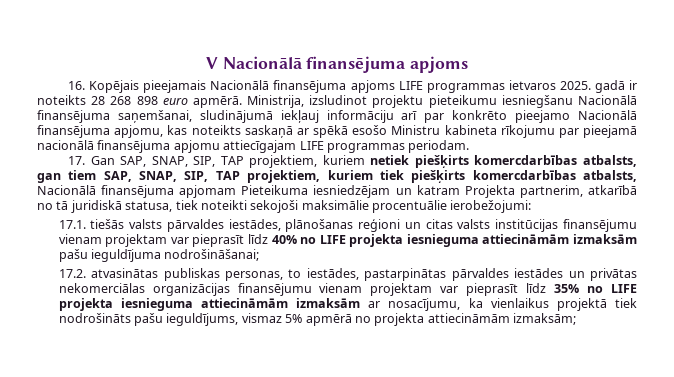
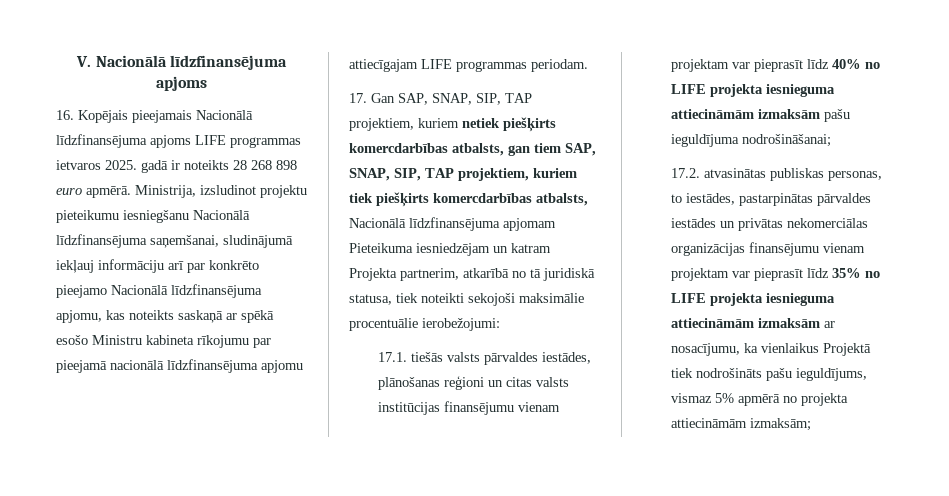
- V Nacionālā finansējuma apjoms
+ V. Nacionālā līdzfinansējuma apjoms
- 16. Kopējais pieejamais Nacionālā finansējuma apjoms LIFE programmas ietvaros 2025. gadā ir noteikts 28 268 898 euro apmērā.
+ 16. Kopējais pieejamais Nacionālā līdzfinansējuma apjoms LIFE programmas ietvaros 2025. gadā ir noteikts 28 268 898 euro apmērā.
- Ministrija, izsludinot projektu pieteikumu iesniegšanu Nacionālā finansējuma saņemšanai, sludinājumā iekļauj informāciju arī par konkrēto pieejamo Nacionālā finansējuma apjomu, kas noteikts saskaņā ar spēkā esošo Ministru kabineta rīkojumu par pieejamā nacionālā finansējuma apjomu attiecīgajam LIFE programmas periodam.
+ Ministrija, izsludinot projektu pieteikumu iesniegšanu Nacionālā līdzfinansējuma saņemšanai, sludinājumā iekļauj informāciju arī par konkrēto pieejamo Nacionālā līdzfinansējuma apjomu, kas noteikts saskaņā ar spēkā esošo Ministru kabineta rīkojumu par pieejamā nacionālā līdzfinansējuma apjomu attiecīgajam LIFE programmas periodam.
- 17. Gan SAP, SNAP, SIP, TAP projektiem, kuriem netiek piešķirts komercdarbības atbalsts, gan tiem SAP, SNAP, SIP, TAP projektiem, kuriem tiek piešķirts komercdarbības atbalsts, Nacionālā finansējuma apjomam Pieteikuma iesniedzējam un katram Projekta partnerim, atkarībā no tā juridiskā statusa, tiek noteikti sekojoši maksimālie procentuālie ierobežojumi:
+ 17. Gan SAP, SNAP, SIP, TAP projektiem, kuriem netiek piešķirts komercdarbības atbalsts, gan tiem SAP, SNAP, SIP, TAP projektiem, kuriem tiek piešķirts komercdarbības atbalsts, Nacionālā līdzfinansējuma apjomam Pieteikuma iesniedzējam un katram Projekta partnerim, atkarībā no tā juridiskā statusa, tiek noteikti sekojoši maksimālie procentuālie ierobežojumi:
- 17.2. atvasinātas publiskas personas, to iestādes, pastarpinātas pārvaldes iestādes un privātas nekomerciālas organizācijas finansējumu vienam projektam var pieprasīt līdz 35% no LIFE projekta iesnieguma attiecināmām izmaksām ar nosacījumu, ka vienlaikus projektā tiek nodrošināts pašu ieguldījums, vismaz 5% apmērā no projekta attiecināmām izmaksām;
+ 17.2. atvasinātas publiskas personas, to iestādes, pastarpinātas pārvaldes iestādes un privātas nekomerciālas organizācijas finansējumu vienam projektam var pieprasīt līdz 35% no LIFE projekta iesnieguma attiecināmām izmaksām ar nosacījumu, ka vienlaikus Projektā tiek nodrošināts pašu ieguldījums, vismaz 5% apmērā no projekta attiecināmām izmaksām;

